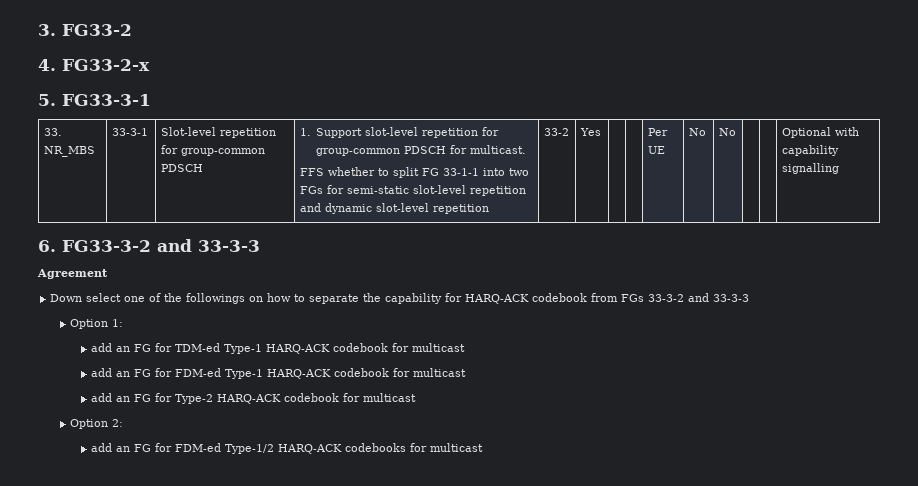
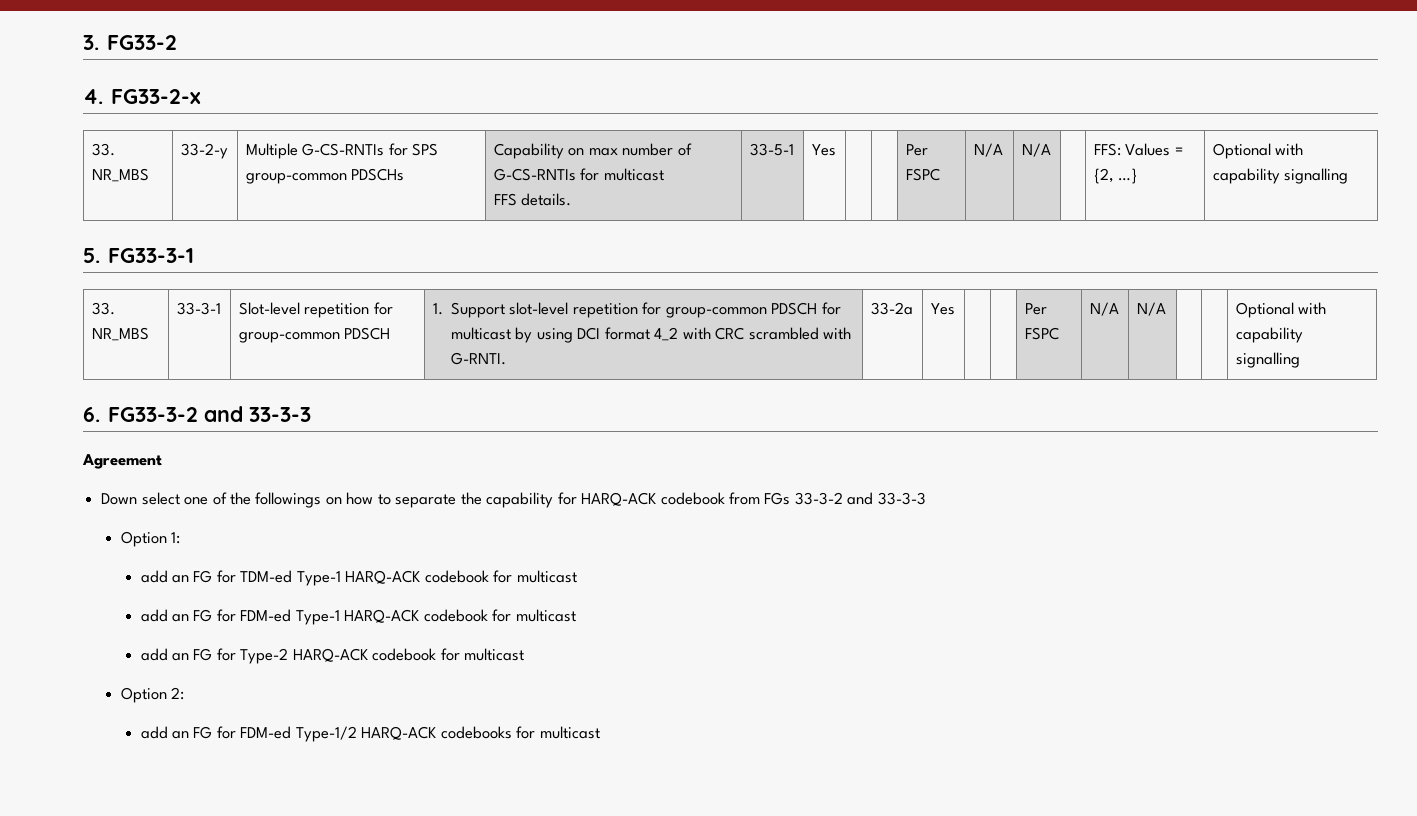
+ 33. NR_MBS | 33-2-y | Multiple G-CS-RNTIs for SPS group-common PDSCHs | Capability on max number of G-CS-RNTIs for multicast
+ FFS details. | 33-5-1 | Yes | | | Per FSPC | N/A | N/A | | FFS: Values = {2, …} | Optional with capability signalling
- 1. Support slot-level repetition for group-common PDSCH for multicast.
- FFS whether to split FG 33-1-1 into two FGs for semi-static slot-level repetition and dynamic slot-level repetition | 33-2 | Yes | | | Per UE | No | No
+ 1. Support slot-level repetition for group-common PDSCH for multicast by using DCI format 4_2 with CRC scrambled with G-RNTI. | 33-2a | Yes | | | Per FSPC | N/A | N/A

